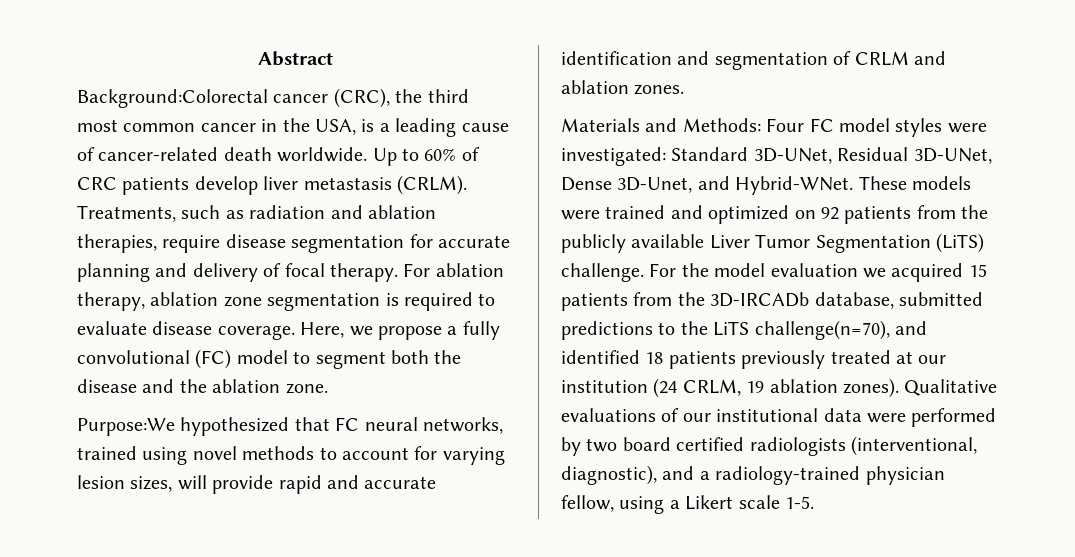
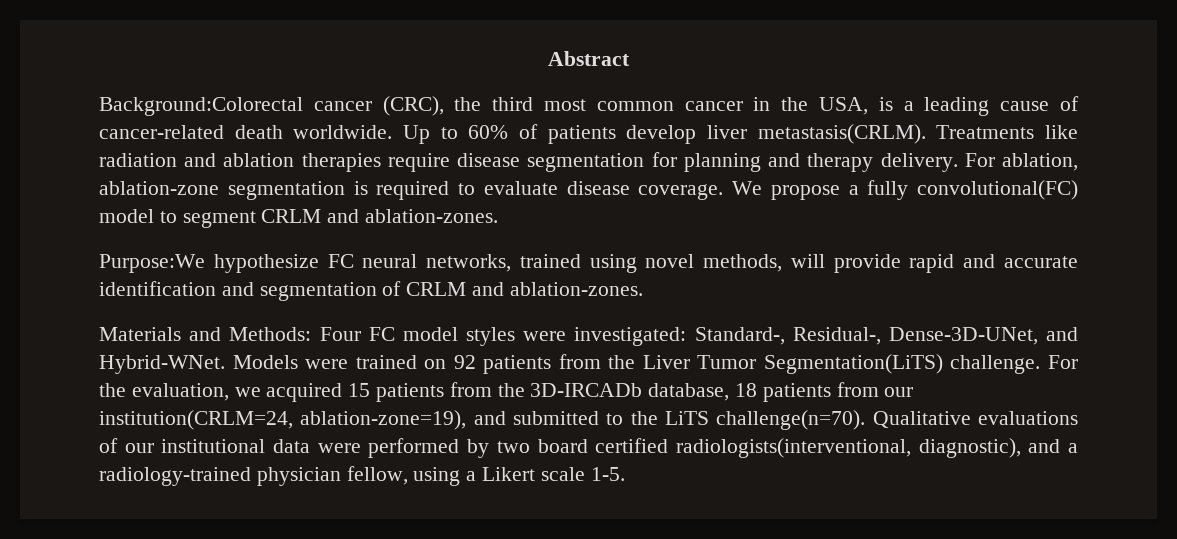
- Up to 60% of CRC patients develop liver metastasis (CRLM). Treatments, such as radiation and ablation therapies, require disease segmentation for accurate planning and delivery of focal therapy. For ablation therapy, ablation zone segmentation is required to evaluate disease coverage.
+ Up to 60% of patients develop liver metastasis(CRLM). Treatments like radiation and ablation therapies require disease segmentation for planning and therapy delivery. For ablation, ablation-zone segmentation is required to evaluate disease coverage.
- Here, we propose a fully convolutional (FC) model to segment both the disease and the ablation zone.
+ We propose a fully convolutional(FC) model to segment CRLM and ablation-zones.
- Purpose:We hypothesized that FC neural networks, trained using novel methods to account for varying lesion sizes, will provide rapid and accurate identification and segmentation of CRLM and ablation zones.
+ Purpose:We hypothesize FC neural networks, trained using novel methods, will provide rapid and accurate identification and segmentation of CRLM and ablation-zones.
- Materials and Methods: Four FC model styles were investigated: Standard 3D-UNet, Residual 3D-UNet, Dense 3D-Unet, and Hybrid-WNet. These models were trained and optimized on 92 patients from the publicly available Liver Tumor Segmentation (LiTS) challenge.
+ Materials and Methods: Four FC model styles were investigated: Standard-, Residual-, Dense-3D-UNet, and Hybrid-WNet. Models were trained on 92 patients from the Liver Tumor Segmentation(LiTS) challenge.
- For the model evaluation we acquired 15 patients from the 3D-IRCADb database, submitted predictions to the LiTS challenge(n=70), and identified 18 patients previously treated at our institution (24 CRLM, 19 ablation zones).
+ For the evaluation, we acquired 15 patients from the 3D-IRCADb database, 18 patients from our institution(CRLM=24, ablation-zone=19), and submitted to the LiTS challenge(n=70).
- Qualitative evaluations of our institutional data were performed by two board certified radiologists (interventional, diagnostic), and a radiology-trained physician fellow, using a Likert scale 1-5.
+ Qualitative evaluations of our institutional data were performed by two board certified radiologists(interventional, diagnostic), and a radiology-trained physician fellow, using a Likert scale 1-5.

